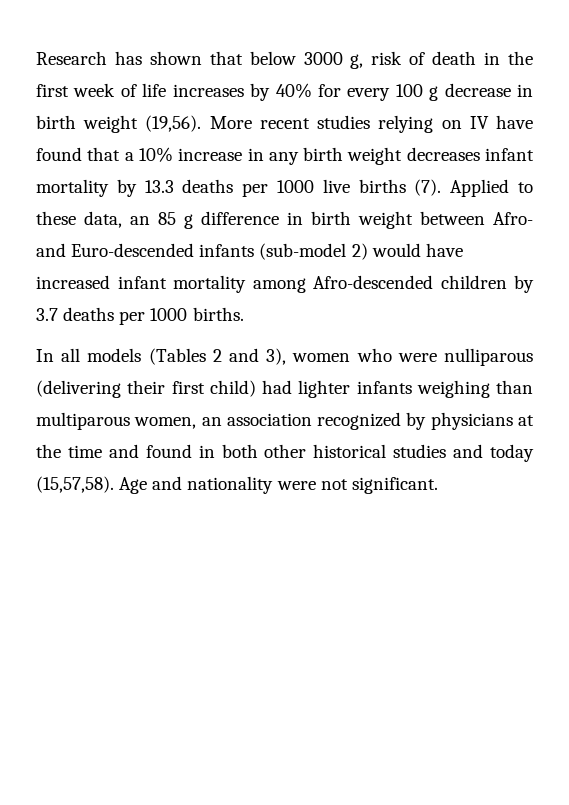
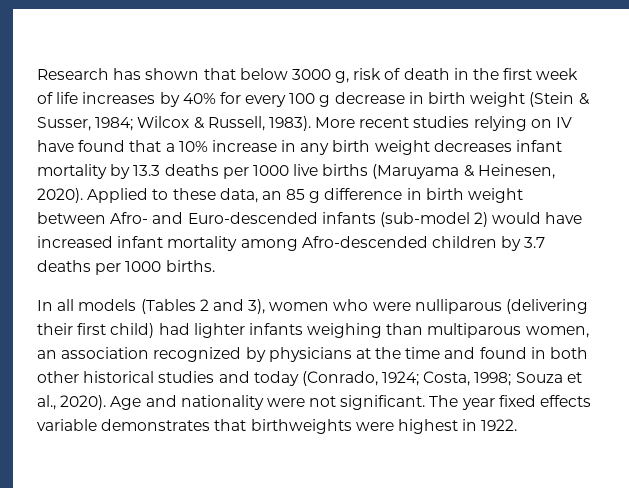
- Research has shown that below 3000 g, risk of death in the first week of life increases by 40% for every 100 g decrease in birth weight (19,56).
+ Research has shown that below 3000 g, risk of death in the first week of life increases by 40% for every 100 g decrease in birth weight (Stein & Susser, 1984; Wilcox & Russell, 1983).
- More recent studies relying on IV have found that a 10% increase in any birth weight decreases infant mortality by 13.3 deaths per 1000 live births (7).
+ More recent studies relying on IV have found that a 10% increase in any birth weight decreases infant mortality by 13.3 deaths per 1000 live births (Maruyama & Heinesen, 2020).
- In all models (Tables 2 and 3), women who were nulliparous (delivering their first child) had lighter infants weighing than multiparous women, an association recognized by physicians at the time and found in both other historical studies and today (15,57,58).
+ In all models (Tables 2 and 3), women who were nulliparous (delivering their first child) had lighter infants weighing than multiparous women, an association recognized by physicians at the time and found in both other historical studies and today (Conrado, 1924; Costa, 1998; Souza et al., 2020).
+ The year fixed effects variable demonstrates that birthweights were highest in 1922.

